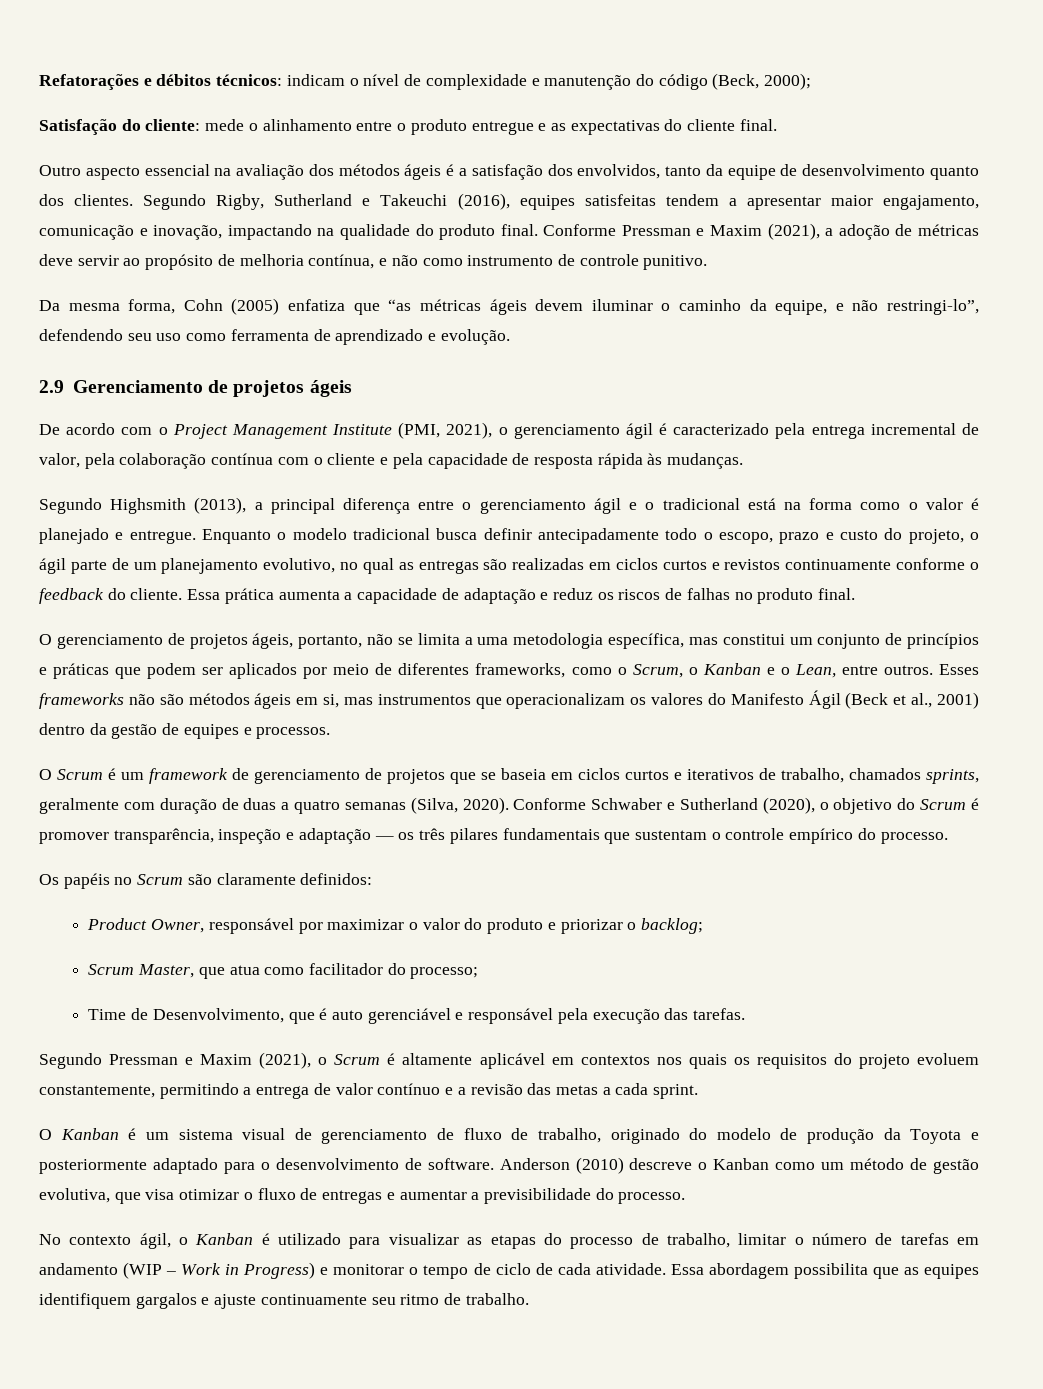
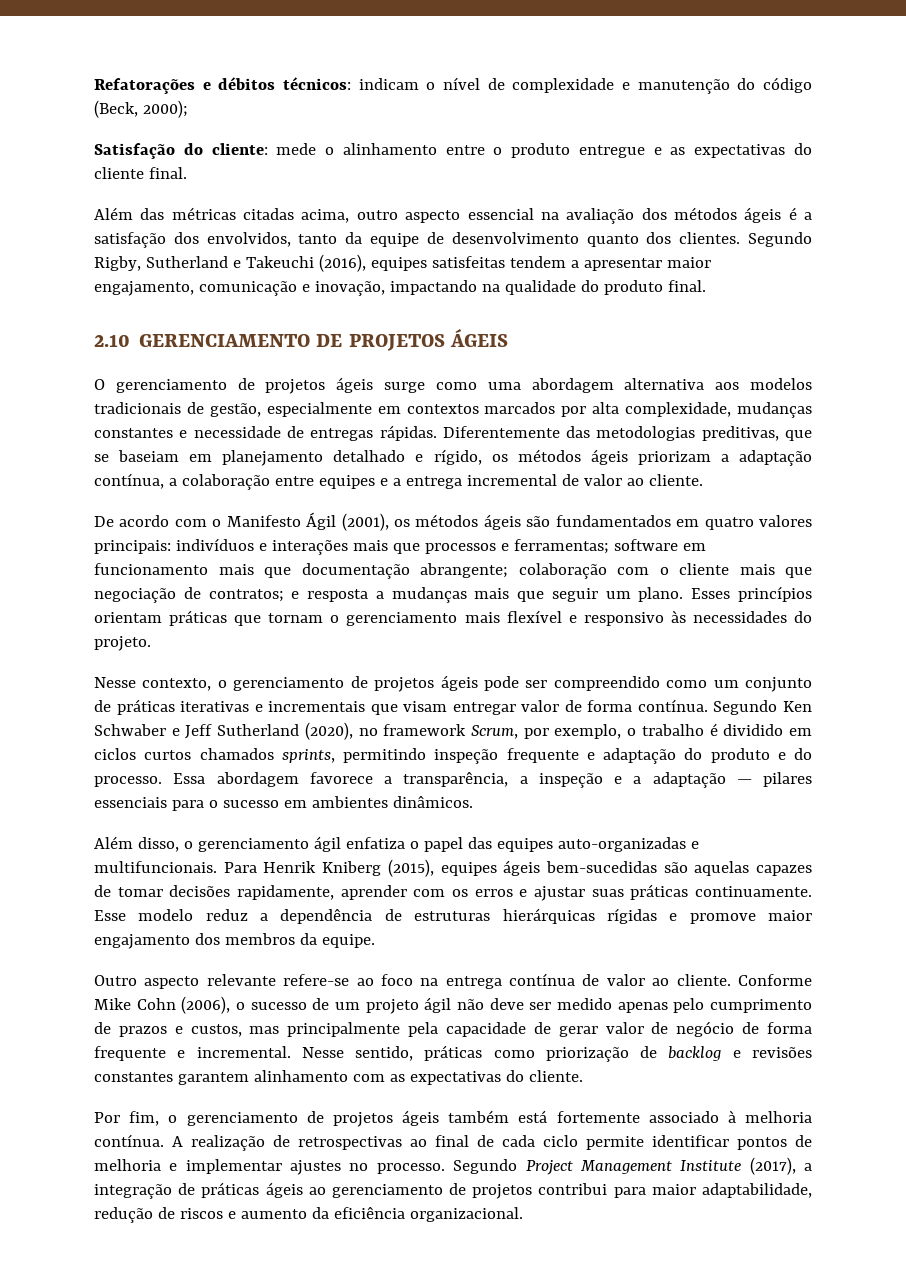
- Outro aspecto essencial na avaliação dos métodos ágeis é a satisfação dos envolvidos, tanto da equipe de desenvolvimento quanto dos clientes.
+ Além das métricas citadas acima, outro aspecto essencial na avaliação dos métodos ágeis é a satisfação dos envolvidos, tanto da equipe de desenvolvimento quanto dos clientes.
- Segundo Rigby, Sutherland e Takeuchi (2016), equipes satisfeitas tendem a apresentar maior engajamento, comunicação e inovação, impactando na qualidade do produto final. Conforme Pressman e Maxim (2021), a adoção de métricas deve servir ao propósito de melhoria contínua, e não como instrumento de controle punitivo.
- Da mesma forma, Cohn (2005) enfatiza que “as métricas ágeis devem iluminar o caminho da equipe, e não restringi-lo”, defendendo seu uso como ferramenta de aprendizado e evolução.
- 2.9 Gerenciamento de projetos ágeis
- De acordo com o Project Management Institute (PMI, 2021), o gerenciamento ágil é caracterizado pela entrega incremental de valor, pela colaboração contínua com o cliente e pela capacidade de resposta rápida às mudanças.
- Segundo Highsmith (2013), a principal diferença entre o gerenciamento ágil e o tradicional está na forma como o valor é planejado e entregue. Enquanto o modelo tradicional busca definir antecipadamente todo o escopo, prazo e custo do projeto, o ágil parte de um planejamento evolutivo, no qual as entregas são realizadas em ciclos curtos e revistos continuamente conforme o feedback do cliente. Essa prática aumenta a capacidade de adaptação e reduz os riscos de falhas no produto final.
- O gerenciamento de projetos ágeis, portanto, não se limita a uma metodologia específica, mas constitui um conjunto de princípios e práticas que podem ser aplicados por meio de diferentes frameworks, como o Scrum, o Kanban e o Lean, entre outros. Esses frameworks não são métodos ágeis em si, mas instrumentos que operacionalizam os valores do Manifesto Ágil (Beck et al., 2001) dentro da gestão de equipes e processos.
- O Scrum é um framework de gerenciamento de projetos que se baseia em ciclos curtos e iterativos de trabalho, chamados sprints, geralmente com duração de duas a quatro semanas (Silva, 2020). Conforme Schwaber e Sutherland (2020), o objetivo do Scrum é promover transparência, inspeção e adaptação — os três pilares fundamentais que sustentam o controle empírico do processo.
- Os papéis no Scrum são claramente definidos:
- Product Owner, responsável por maximizar o valor do produto e priorizar o backlog;
- Scrum Master, que atua como facilitador do processo;
- Time de Desenvolvimento, que é auto gerenciável e responsável pela execução das tarefas.
- Segundo Pressman e Maxim (2021), o Scrum é altamente aplicável em contextos nos quais os requisitos do projeto evoluem constantemente, permitindo a entrega de valor contínuo e a revisão das metas a cada sprint.
- O Kanban é um sistema visual de gerenciamento de fluxo de trabalho, originado do modelo de produção da Toyota e posteriormente adaptado para o desenvolvimento de software. Anderson (2010) descreve o Kanban como um método de gestão evolutiva, que visa otimizar o fluxo de entregas e aumentar a previsibilidade do processo.
- No contexto ágil, o Kanban é utilizado para visualizar as etapas do processo de trabalho, limitar o número de tarefas em andamento (WIP – Work in Progress) e monitorar o tempo de ciclo de cada atividade. Essa abordagem possibilita que as equipes identifiquem gargalos e ajuste continuamente seu ritmo de trabalho.
+ Segundo Rigby, Sutherland e Takeuchi (2016), equipes satisfeitas tendem a apresentar maior engajamento, comunicação e inovação, impactando na qualidade do produto final.
+ 2.10 GERENCIAMENTO DE PROJETOS ÁGEIS
+ O gerenciamento de projetos ágeis surge como uma abordagem alternativa aos modelos tradicionais de gestão, especialmente em contextos marcados por alta complexidade, mudanças constantes e necessidade de entregas rápidas. Diferentemente das metodologias preditivas, que se baseiam em planejamento detalhado e rígido, os métodos ágeis priorizam a adaptação contínua, a colaboração entre equipes e a entrega incremental de valor ao cliente.
+ De acordo com o Manifesto Ágil (2001), os métodos ágeis são fundamentados em quatro valores principais: indivíduos e interações mais que processos e ferramentas; software em funcionamento mais que documentação abrangente; colaboração com o cliente mais que negociação de contratos; e resposta a mudanças mais que seguir um plano. Esses princípios orientam práticas que tornam o gerenciamento mais flexível e responsivo às necessidades do projeto.
+ Nesse contexto, o gerenciamento de projetos ágeis pode ser compreendido como um conjunto de práticas iterativas e incrementais que visam entregar valor de forma contínua. Segundo Ken Schwaber e Jeff Sutherland (2020), no framework Scrum, por exemplo, o trabalho é dividido em ciclos curtos chamados sprints, permitindo inspeção frequente e adaptação do produto e do processo. Essa abordagem favorece a transparência, a inspeção e a adaptação — pilares essenciais para o sucesso em ambientes dinâmicos.
+ Além disso, o gerenciamento ágil enfatiza o papel das equipes auto-organizadas e multifuncionais. Para Henrik Kniberg (2015), equipes ágeis bem-sucedidas são aquelas capazes de tomar decisões rapidamente, aprender com os erros e ajustar suas práticas continuamente. Esse modelo reduz a dependência de estruturas hierárquicas rígidas e promove maior engajamento dos membros da equipe.
+ Outro aspecto relevante refere-se ao foco na entrega contínua de valor ao cliente. Conforme Mike Cohn (2006), o sucesso de um projeto ágil não deve ser medido apenas pelo cumprimento de prazos e custos, mas principalmente pela capacidade de gerar valor de negócio de forma frequente e incremental. Nesse sentido, práticas como priorização de backlog e revisões constantes garantem alinhamento com as expectativas do cliente.
+ Por fim, o gerenciamento de projetos ágeis também está fortemente associado à melhoria contínua. A realização de retrospectivas ao final de cada ciclo permite identificar pontos de melhoria e implementar ajustes no processo. Segundo Project Management Institute (2017), a integração de práticas ágeis ao gerenciamento de projetos contribui para maior adaptabilidade, redução de riscos e aumento da eficiência organizacional.

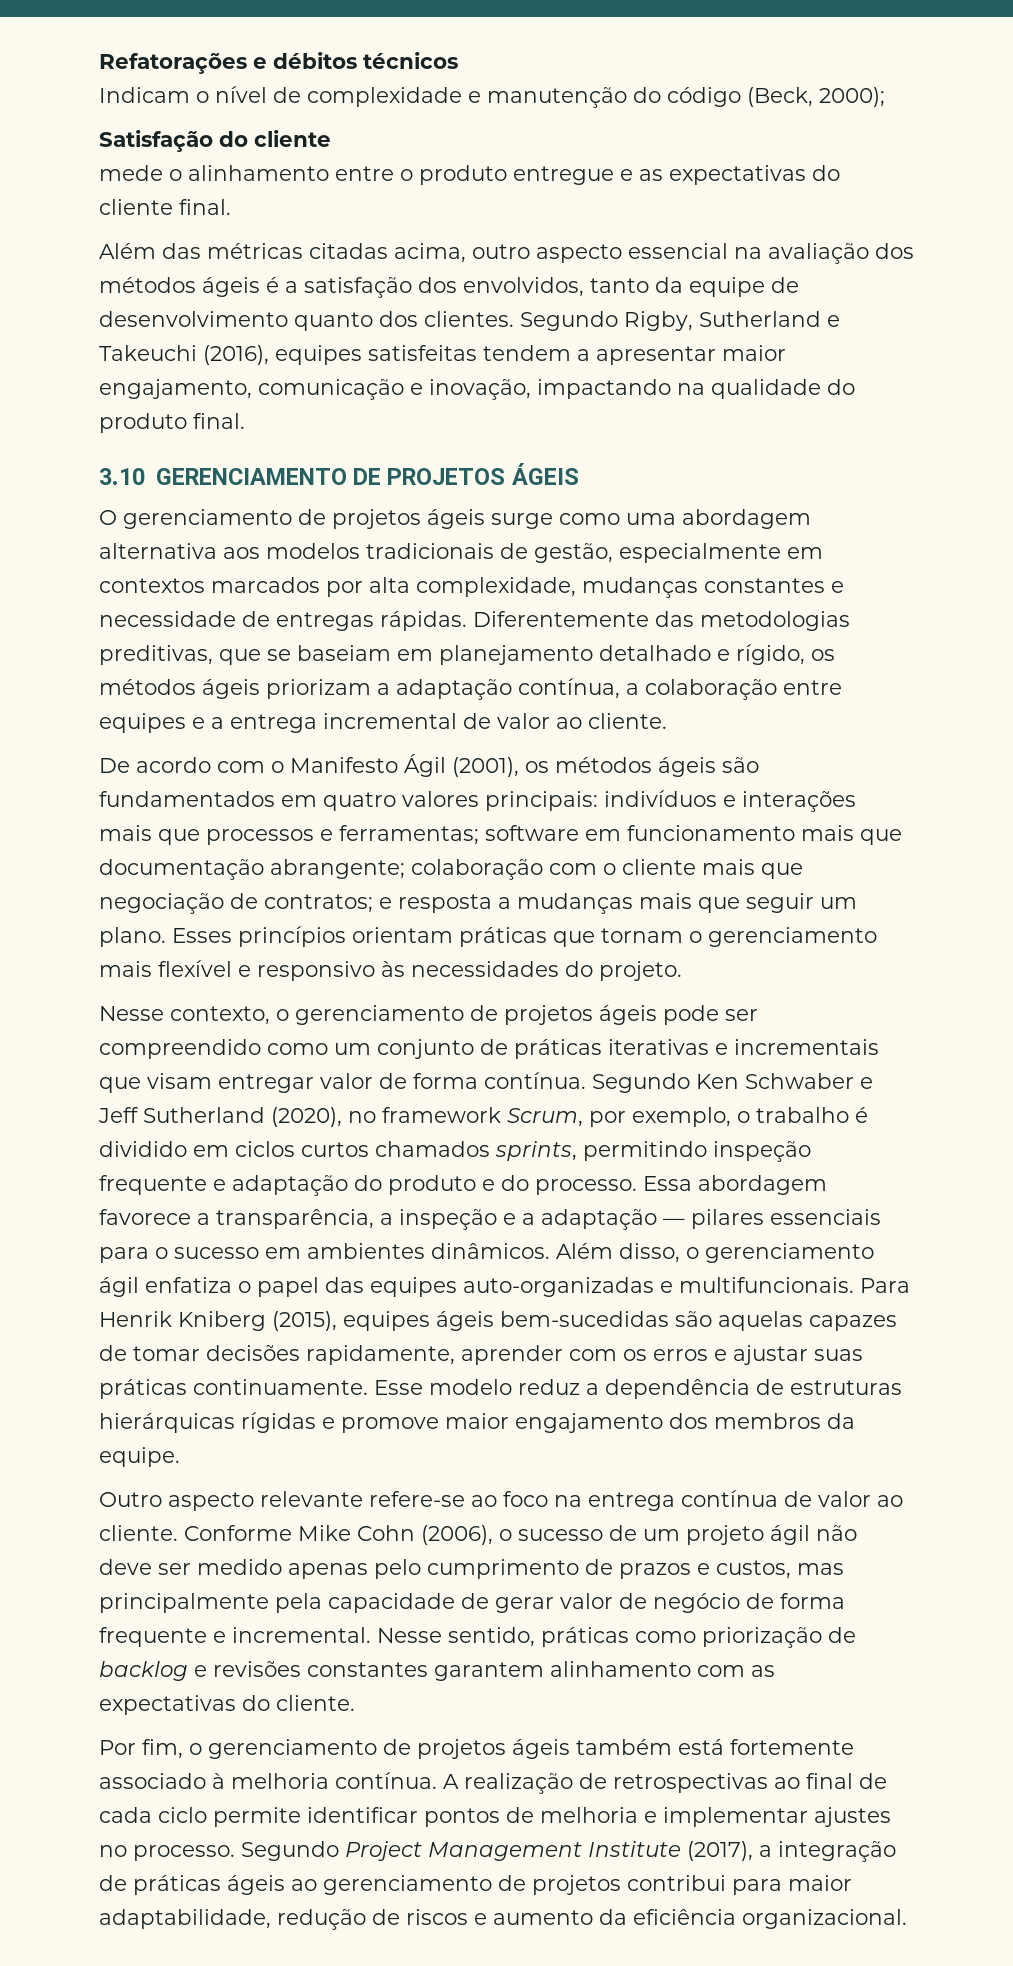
- Refatorações e débitos técnicos: indicam o nível de complexidade e manutenção do código (Beck, 2000);
+ Refatorações e débitos técnicos
+ Indicam o nível de complexidade e manutenção do código (Beck, 2000);
- Satisfação do cliente: mede o alinhamento entre o produto entregue e as expectativas do cliente final.
+ Satisfação do cliente
+ mede o alinhamento entre o produto entregue e as expectativas do cliente final.
- 2.10 GERENCIAMENTO DE PROJETOS ÁGEIS
+ 3.10 GERENCIAMENTO DE PROJETOS ÁGEIS
- Essa abordagem favorece a transparência, a inspeção e a adaptação — pilares essenciais para o sucesso em ambientes dinâmicos.
- Além disso, o gerenciamento ágil enfatiza o papel das equipes auto-organizadas e multifuncionais.
+ Essa abordagem favorece a transparência, a inspeção e a adaptação — pilares essenciais para o sucesso em ambientes dinâmicos. Além disso, o gerenciamento ágil enfatiza o papel das equipes auto-organizadas e multifuncionais.

